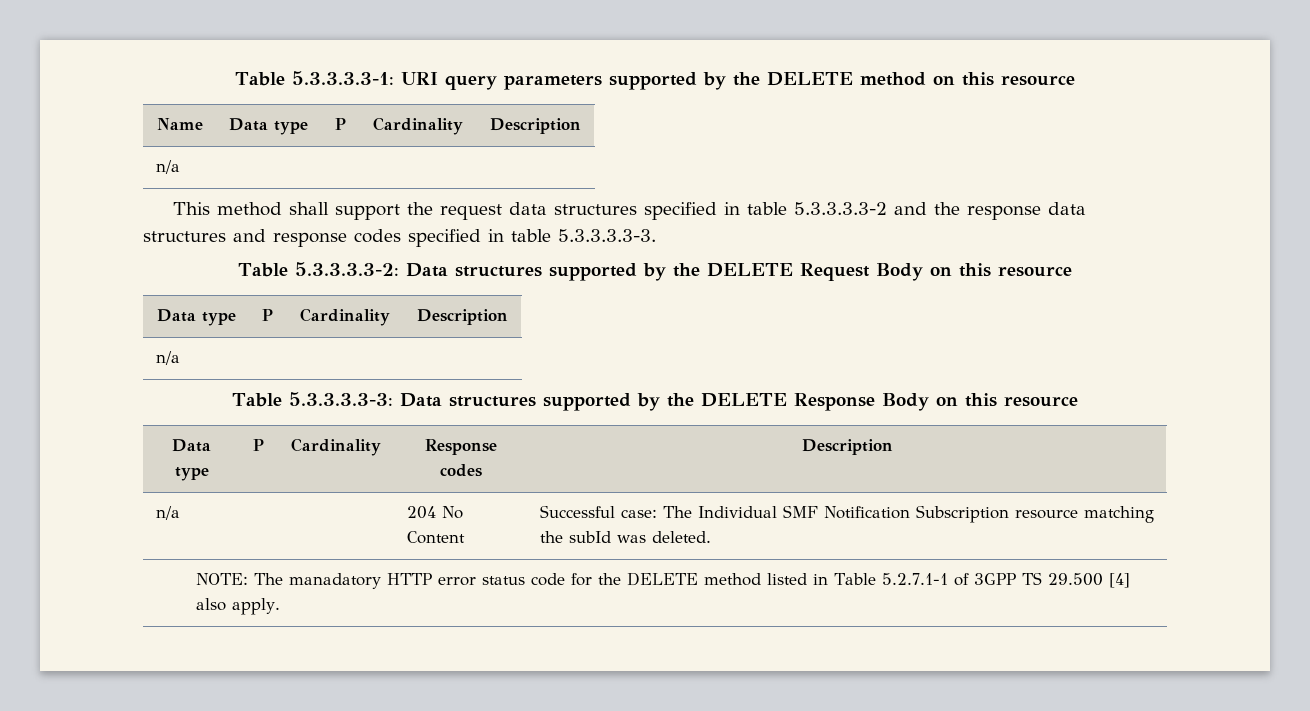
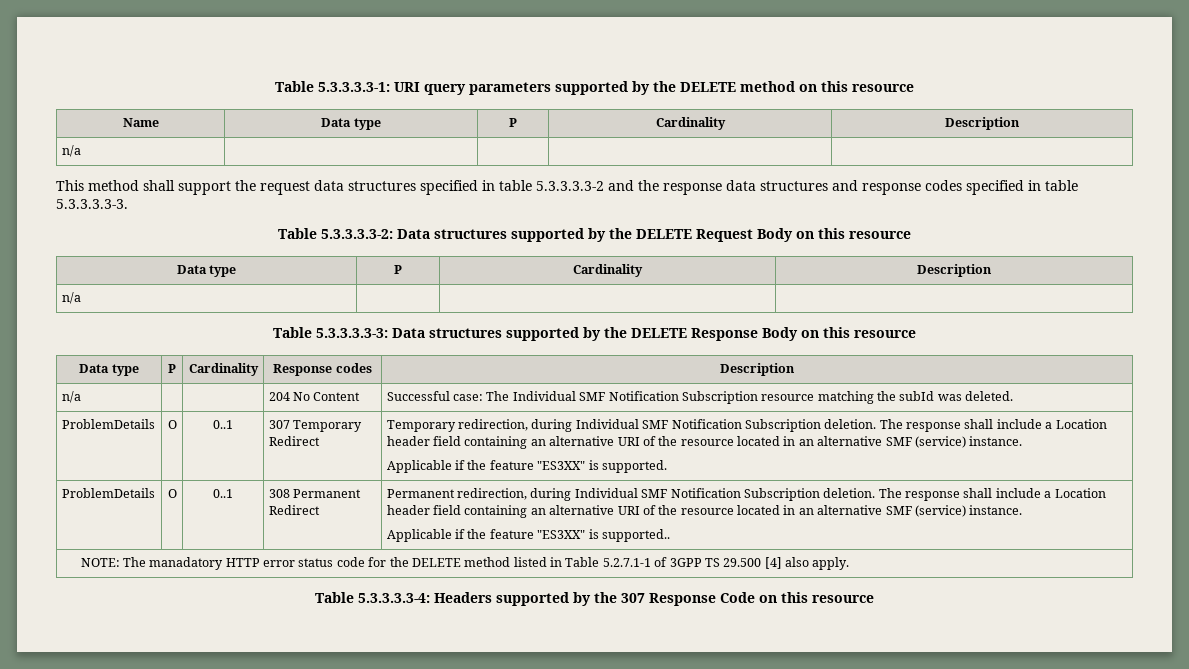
+ ProblemDetails | O | 0..1 | 307 Temporary Redirect | Temporary redirection, during Individual SMF Notification Subscription deletion. The response shall include a Location header field containing an alternative URI of the resource located in an alternative SMF (service) instance.
+ Applicable if the feature "ES3XX" is supported.
+ ProblemDetails | O | 0..1 | 308 Permanent Redirect | Permanent redirection, during Individual SMF Notification Subscription deletion. The response shall include a Location header field containing an alternative URI of the resource located in an alternative SMF (service) instance.
+ Applicable if the feature "ES3XX" is supported..
+ Table 5.3.3.3.3-4: Headers supported by the 307 Response Code on this resource

